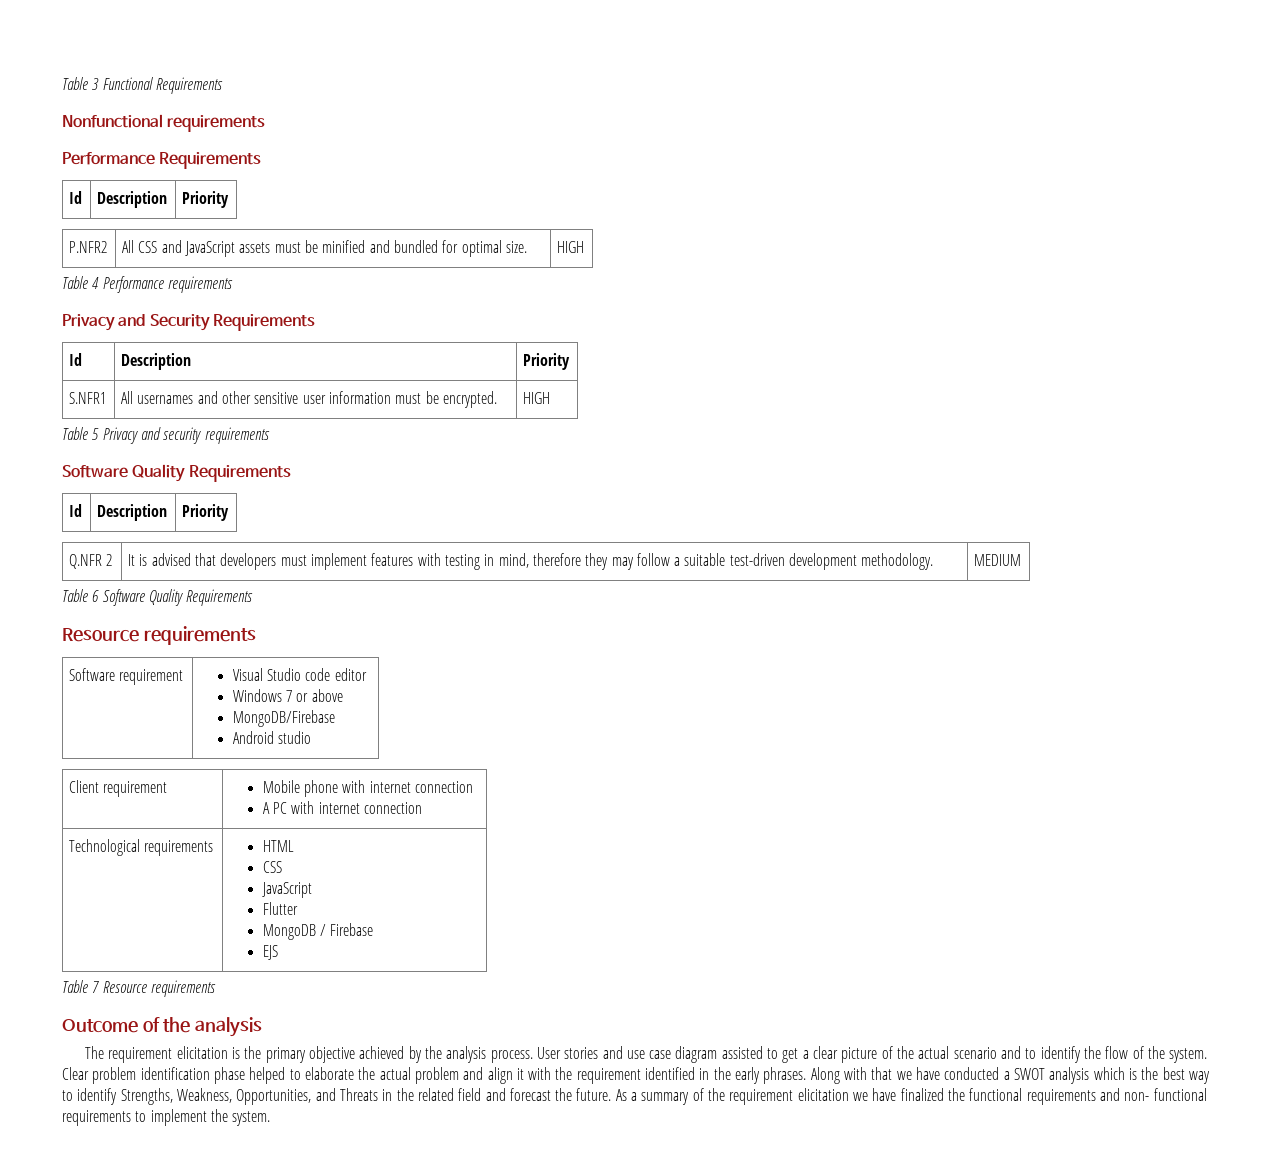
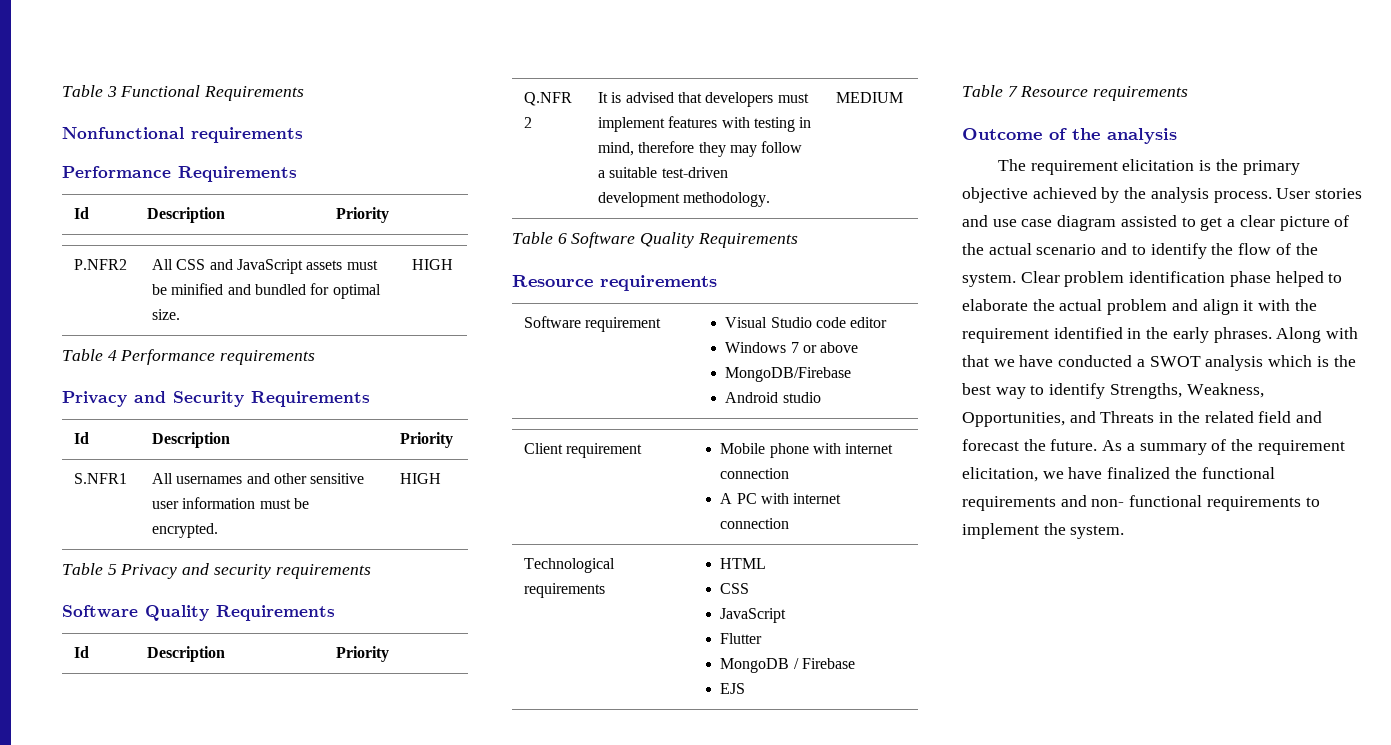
- As a summary of the requirement elicitation we have finalized the functional requirements and non- functional requirements to implement the system.
+ As a summary of the requirement elicitation, we have finalized the functional requirements and non- functional requirements to implement the system.

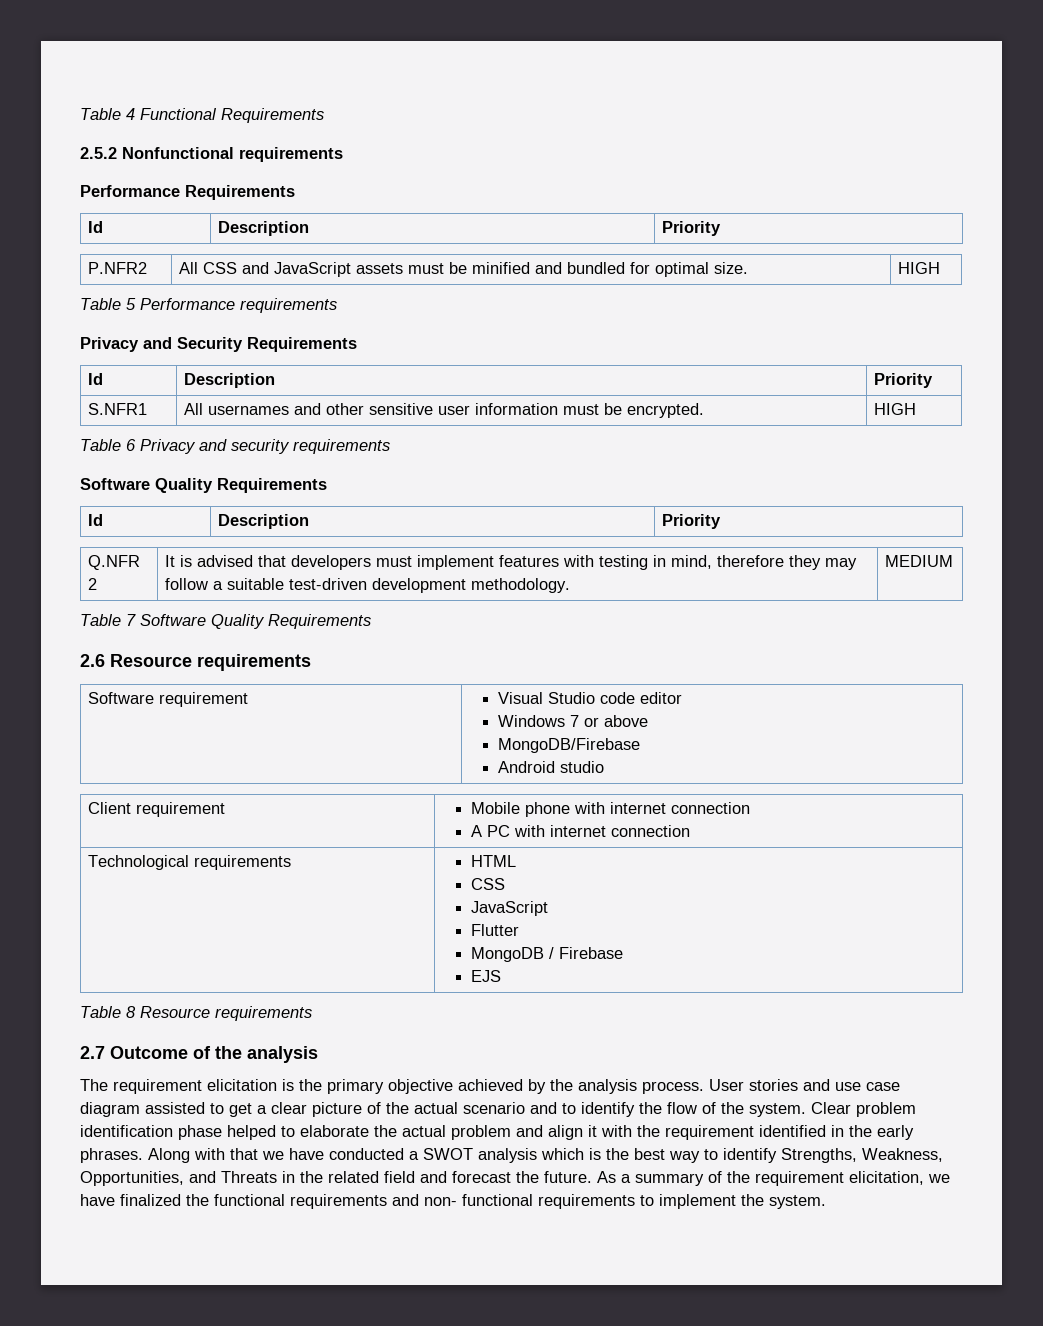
- Table 3 Functional Requirements
+ Table 4 Functional Requirements
- Nonfunctional requirements
+ 2.5.2 Nonfunctional requirements
- Table 4 Performance requirements
+ Table 5 Performance requirements
- Table 5 Privacy and security requirements
+ Table 6 Privacy and security requirements
- Table 6 Software Quality Requirements
- Resource requirements
+ Table 7 Software Quality Requirements
+ 2.6 Resource requirements
- Table 7 Resource requirements
- Outcome of the analysis
+ Table 8 Resource requirements
+ 2.7 Outcome of the analysis

